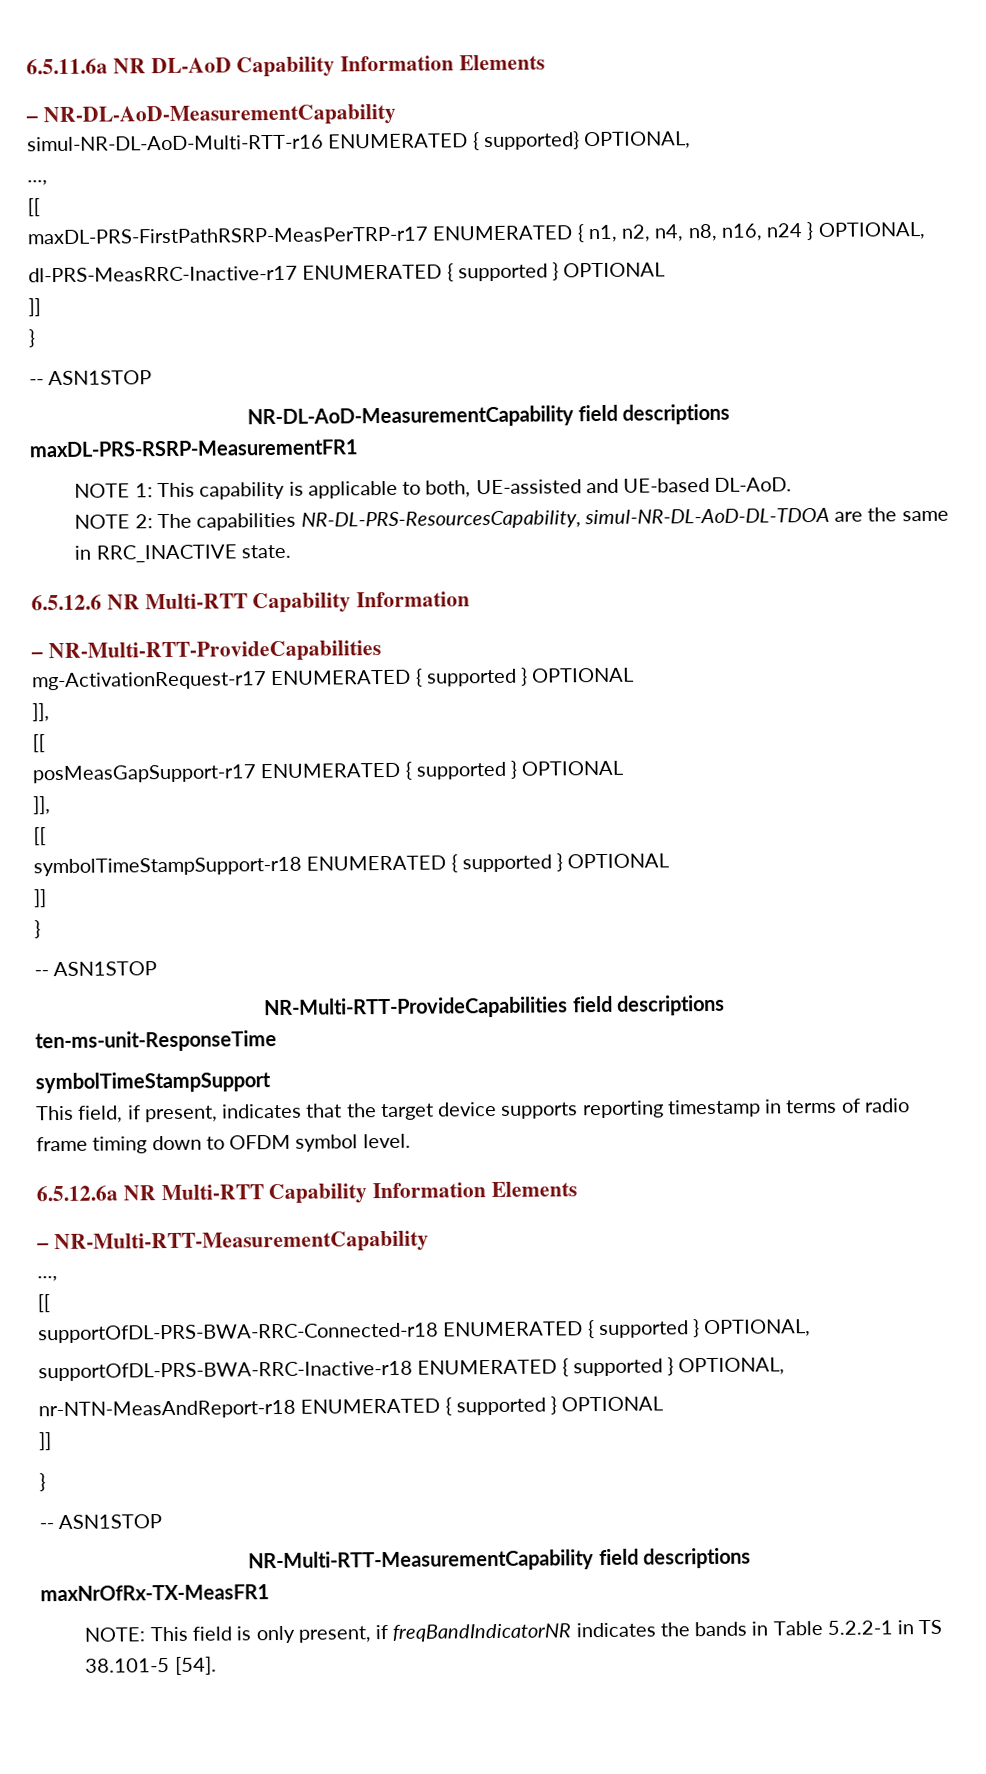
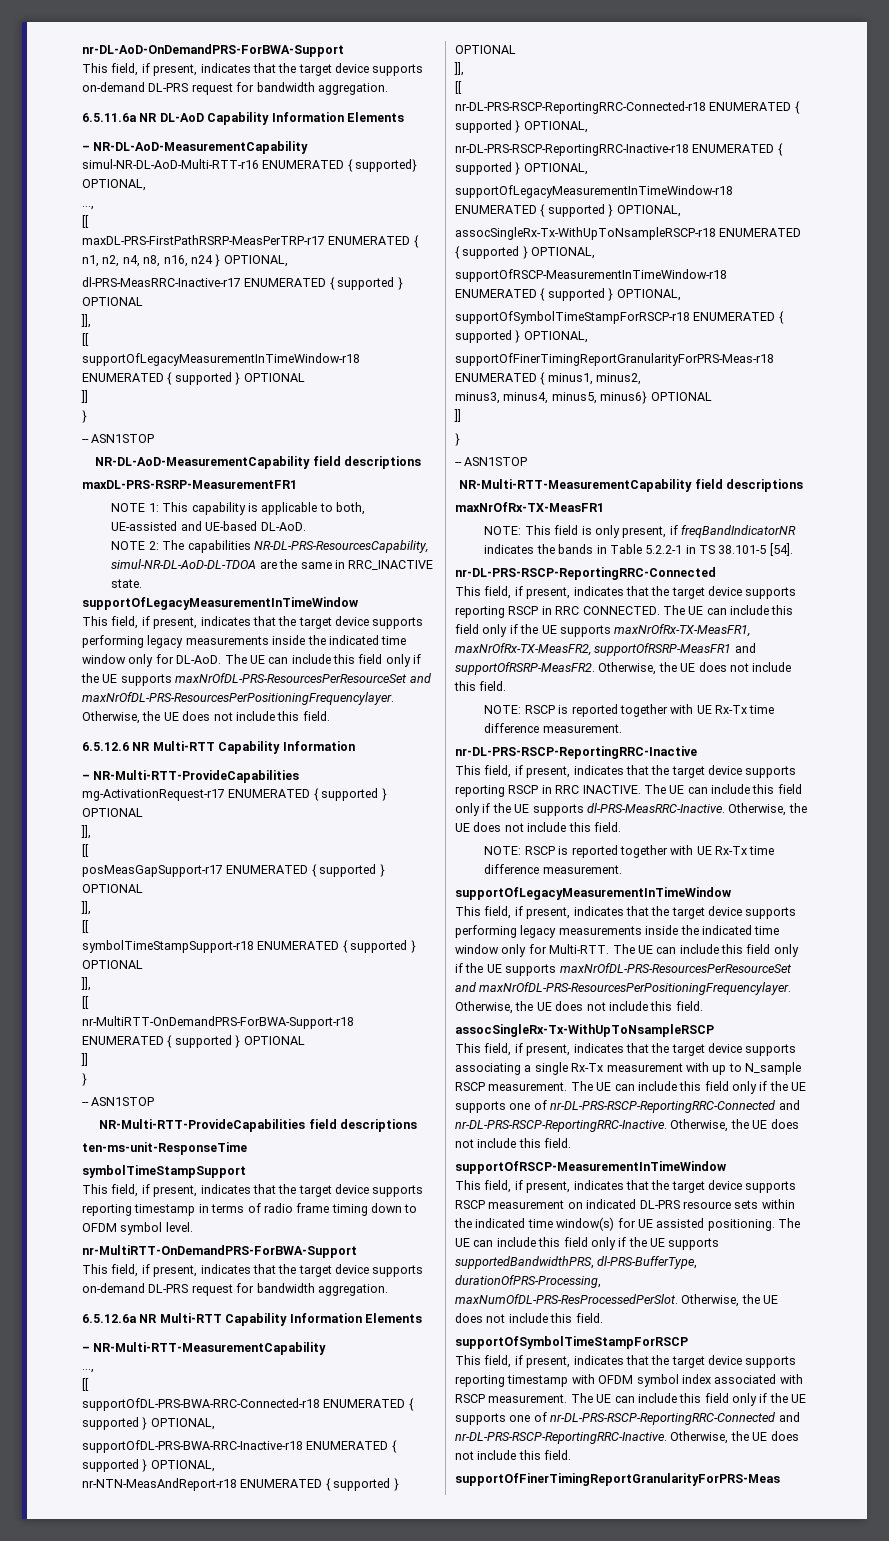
+ nr-DL-AoD-OnDemandPRS-ForBWA-Support
+ This field, if present, indicates that the target device supports on-demand DL-PRS request for bandwidth aggregation.
  dl-PRS-MeasRRC-Inactive-r17 ENUMERATED { supported } OPTIONAL
+ ]],
+ [[
+ supportOfLegacyMeasurementInTimeWindow-r18 ENUMERATED { supported } OPTIONAL
  NOTE 2: The capabilities NR-DL-PRS-ResourcesCapability, simul-NR-DL-AoD-DL-TDOA are the same in RRC_INACTIVE state.
+ supportOfLegacyMeasurementInTimeWindow
+ This field, if present, indicates that the target device supports performing legacy measurements inside the indicated time window only for DL-AoD. The UE can include this field only if the UE supports maxNrOfDL-PRS-ResourcesPerResourceSet and maxNrOfDL-PRS-ResourcesPerPositioningFrequencylayer. Otherwise, the UE does not include this field.
  symbolTimeStampSupport-r18 ENUMERATED { supported } OPTIONAL
+ ]],
+ [[
+ nr-MultiRTT-OnDemandPRS-ForBWA-Support-r18 ENUMERATED { supported } OPTIONAL
+ nr-MultiRTT-OnDemandPRS-ForBWA-Support
+ This field, if present, indicates that the target device supports on-demand DL-PRS request for bandwidth aggregation.
  nr-NTN-MeasAndReport-r18 ENUMERATED { supported } OPTIONAL
+ ]],
+ [[
+ nr-DL-PRS-RSCP-ReportingRRC-Connected-r18 ENUMERATED { supported } OPTIONAL,
+ nr-DL-PRS-RSCP-ReportingRRC-Inactive-r18 ENUMERATED { supported } OPTIONAL,
+ supportOfLegacyMeasurementInTimeWindow-r18 ENUMERATED { supported } OPTIONAL,
+ assocSingleRx-Tx-WithUpToNsampleRSCP-r18 ENUMERATED { supported } OPTIONAL,
+ supportOfRSCP-MeasurementInTimeWindow-r18 ENUMERATED { supported } OPTIONAL,
+ supportOfSymbolTimeStampForRSCP-r18 ENUMERATED { supported } OPTIONAL,
+ supportOfFinerTimingReportGranularityForPRS-Meas-r18 ENUMERATED { minus1, minus2,
+ minus3, minus4, minus5, minus6} OPTIONAL
  NOTE: This field is only present, if freqBandIndicatorNR indicates the bands in Table 5.2.2-1 in TS 38.101-5 [54].
+ nr-DL-PRS-RSCP-ReportingRRC-Connected
+ This field, if present, indicates that the target device supports reporting RSCP in RRC CONNECTED. The UE can include this field only if the UE supports maxNrOfRx-TX-MeasFR1, maxNrOfRx-TX-MeasFR2, supportOfRSRP-MeasFR1 and supportOfRSRP-MeasFR2. Otherwise, the UE does not include this field.
+ NOTE: RSCP is reported together with UE Rx-Tx time difference measurement.
+ nr-DL-PRS-RSCP-ReportingRRC-Inactive
+ This field, if present, indicates that the target device supports reporting RSCP in RRC INACTIVE. The UE can include this field only if the UE supports dl-PRS-MeasRRC-Inactive. Otherwise, the UE does not include this field.
+ NOTE: RSCP is reported together with UE Rx-Tx time difference measurement.
+ supportOfLegacyMeasurementInTimeWindow
+ This field, if present, indicates that the target device supports performing legacy measurements inside the indicated time window only for Multi-RTT. The UE can include this field only if the UE supports maxNrOfDL-PRS-ResourcesPerResourceSet and maxNrOfDL-PRS-ResourcesPerPositioningFrequencylayer. Otherwise, the UE does not include this field.
+ assocSingleRx-Tx-WithUpToNsampleRSCP
+ This field, if present, indicates that the target device supports associating a single Rx-Tx measurement with up to N_sample RSCP measurement. The UE can include this field only if the UE supports one of nr-DL-PRS-RSCP-ReportingRRC-Connected and nr-DL-PRS-RSCP-ReportingRRC-Inactive. Otherwise, the UE does not include this field.
+ supportOfRSCP-MeasurementInTimeWindow
+ This field, if present, indicates that the target device supports RSCP measurement on indicated DL-PRS resource sets within the indicated time window(s) for UE assisted positioning. The UE can include this field only if the UE supports supportedBandwidthPRS, dl-PRS-BufferType, durationOfPRS-Processing, maxNumOfDL-PRS-ResProcessedPerSlot. Otherwise, the UE does not include this field.
+ supportOfSymbolTimeStampForRSCP
+ This field, if present, indicates that the target device supports reporting timestamp with OFDM symbol index associated with RSCP measurement. The UE can include this field only if the UE supports one of nr-DL-PRS-RSCP-ReportingRRC-Connected and nr-DL-PRS-RSCP-ReportingRRC-Inactive. Otherwise, the UE does not include this field.
+ supportOfFinerTimingReportGranularityForPRS-Meas

